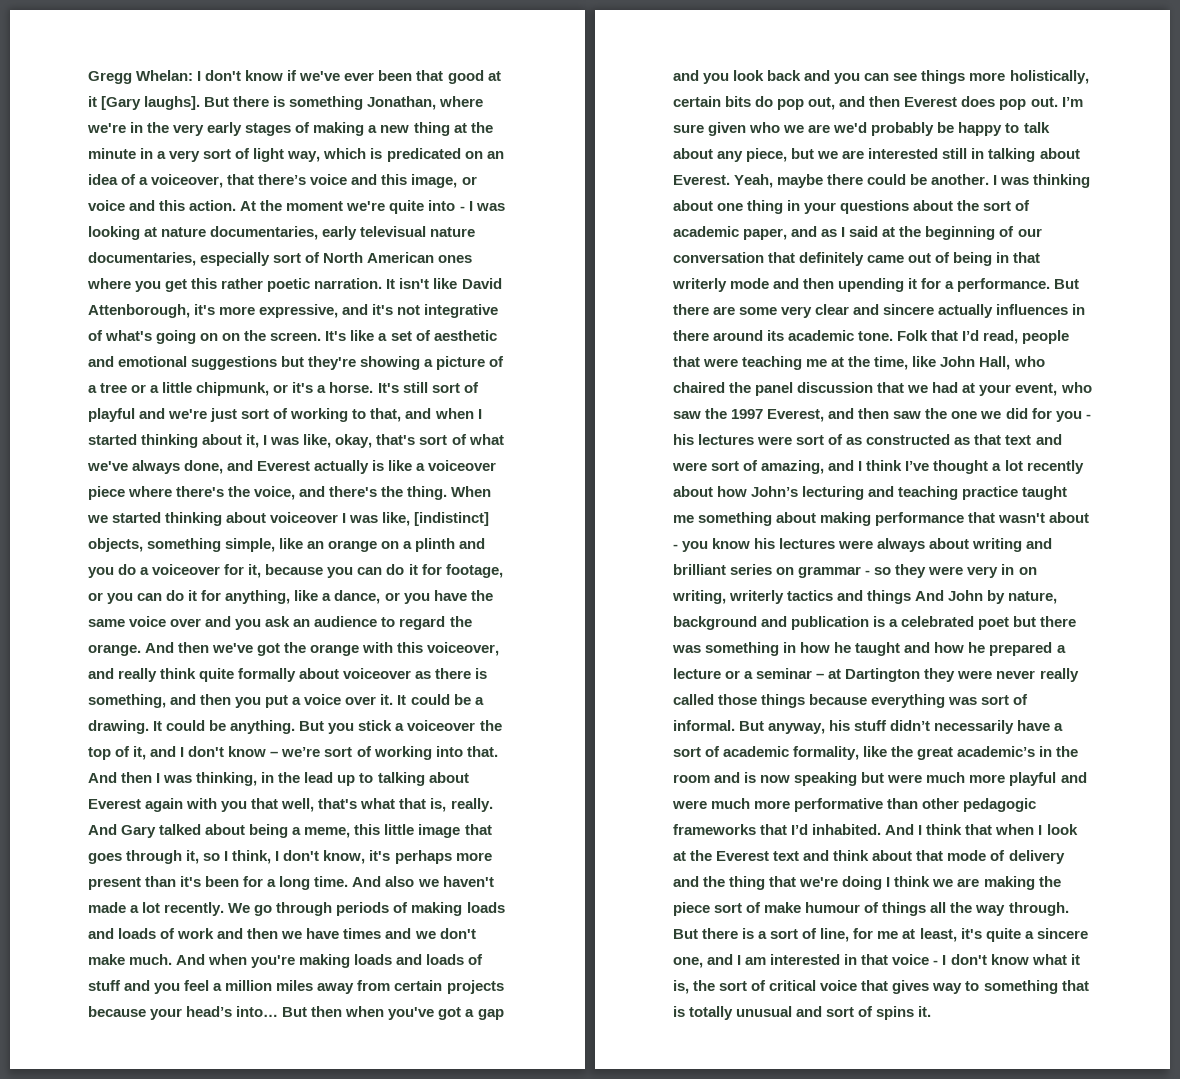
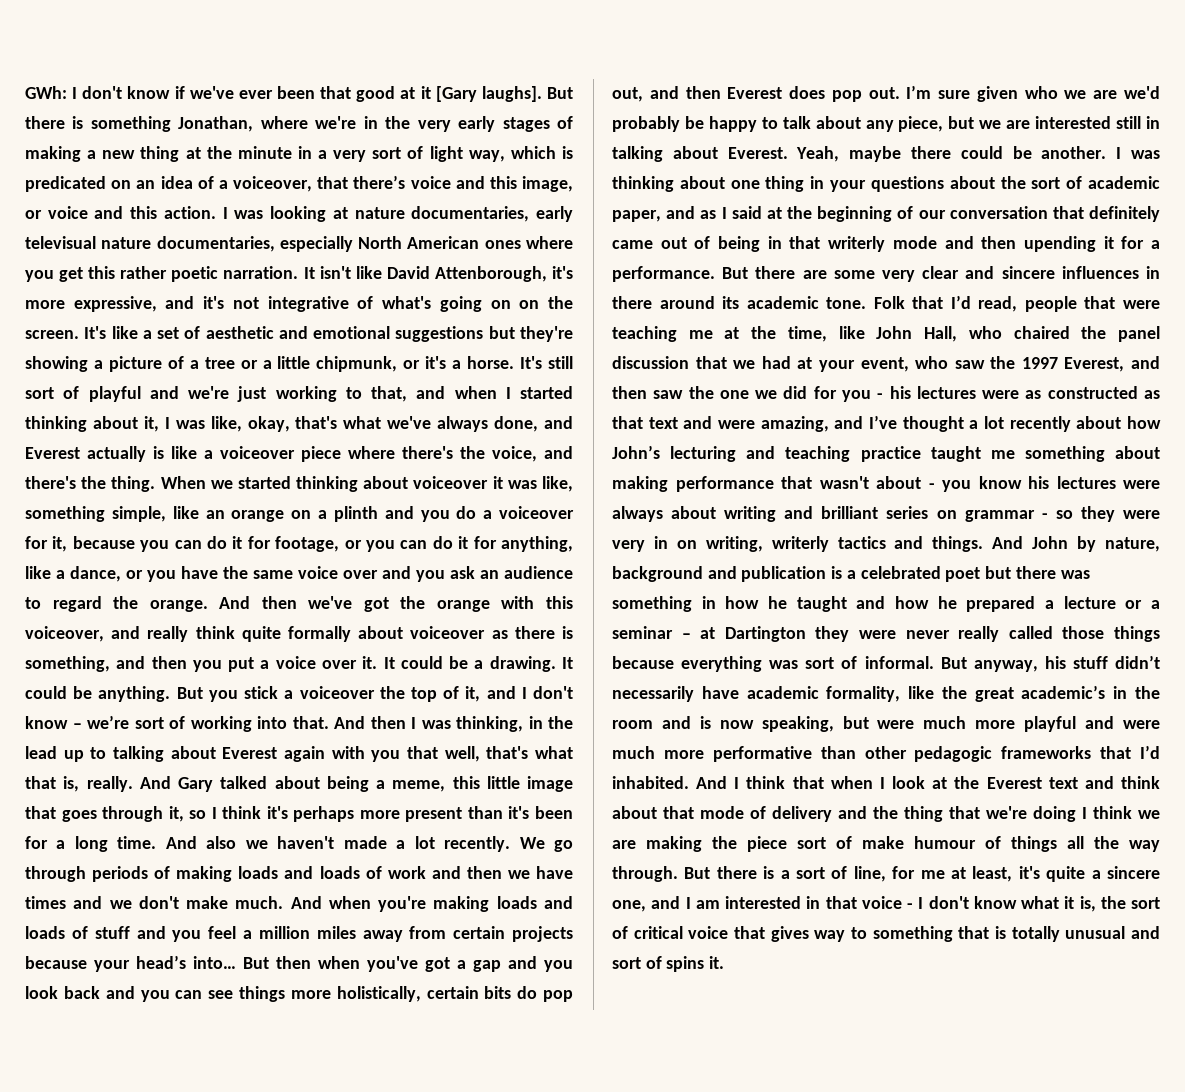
- Gregg Whelan: I don't know if we've ever been that good at it [Gary laughs].
+ GWh: I don't know if we've ever been that good at it [Gary laughs].
- At the moment we're quite into - I was looking at nature documentaries, early televisual nature documentaries, especially sort of North American ones where you get this rather poetic narration.
+ I was looking at nature documentaries, early televisual nature documentaries, especially North American ones where you get this rather poetic narration.
- It's still sort of playful and we're just sort of working to that, and when I started thinking about it, I was like, okay, that's sort of what we've always done, and Everest actually is like a voiceover piece where there's the voice, and there's the thing.
+ It's still sort of playful and we're just working to that, and when I started thinking about it, I was like, okay, that's what we've always done, and Everest actually is like a voiceover piece where there's the voice, and there's the thing.
- When we started thinking about voiceover I was like, [indistinct] objects, something simple, like an orange on a plinth and you do a voiceover for it, because you can do it for footage, or you can do it for anything, like a dance, or you have the same voice over and you ask an audience to regard the orange.
+ When we started thinking about voiceover it was like, something simple, like an orange on a plinth and you do a voiceover for it, because you can do it for footage, or you can do it for anything, like a dance, or you have the same voice over and you ask an audience to regard the orange.
- And Gary talked about being a meme, this little image that goes through it, so I think, I don't know, it's perhaps more present than it's been for a long time.
+ And Gary talked about being a meme, this little image that goes through it, so I think it's perhaps more present than it's been for a long time.
- But there are some very clear and sincere actually influences in there around its academic tone.
+ But there are some very clear and sincere influences in there around its academic tone.
- Folk that I’d read, people that were teaching me at the time, like John Hall, who chaired the panel discussion that we had at your event, who saw the 1997 Everest, and then saw the one we did for you - his lectures were sort of as constructed as that text and were sort of amazing, and I think I’ve thought a lot recently about how John’s lecturing and teaching practice taught me something about making performance that wasn't about - you know his lectures were always about writing and brilliant series on grammar - so they were very in on writing, writerly tactics and things And John by nature, background and publication is a celebrated poet but there was something in how he taught and how he prepared a lecture or a seminar – at Dartington they were never really called those things because everything was sort of informal.
+ Folk that I’d read, people that were teaching me at the time, like John Hall, who chaired the panel discussion that we had at your event, who saw the 1997 Everest, and then saw the one we did for you - his lectures were as constructed as that text and were amazing, and I’ve thought a lot recently about how John’s lecturing and teaching practice taught me something about making performance that wasn't about - you know his lectures were always about writing and brilliant series on grammar - so they were very in on writing, writerly tactics and things. And John by nature, background and publication is a celebrated poet but there was something in how he taught and how he prepared a lecture or a seminar – at Dartington they were never really called those things because everything was sort of informal.
- But anyway, his stuff didn’t necessarily have a sort of academic formality, like the great academic’s in the room and is now speaking but were much more playful and were much more performative than other pedagogic frameworks that I’d inhabited.
+ But anyway, his stuff didn’t necessarily have academic formality, like the great academic’s in the room and is now speaking, but were much more playful and were much more performative than other pedagogic frameworks that I’d inhabited.

